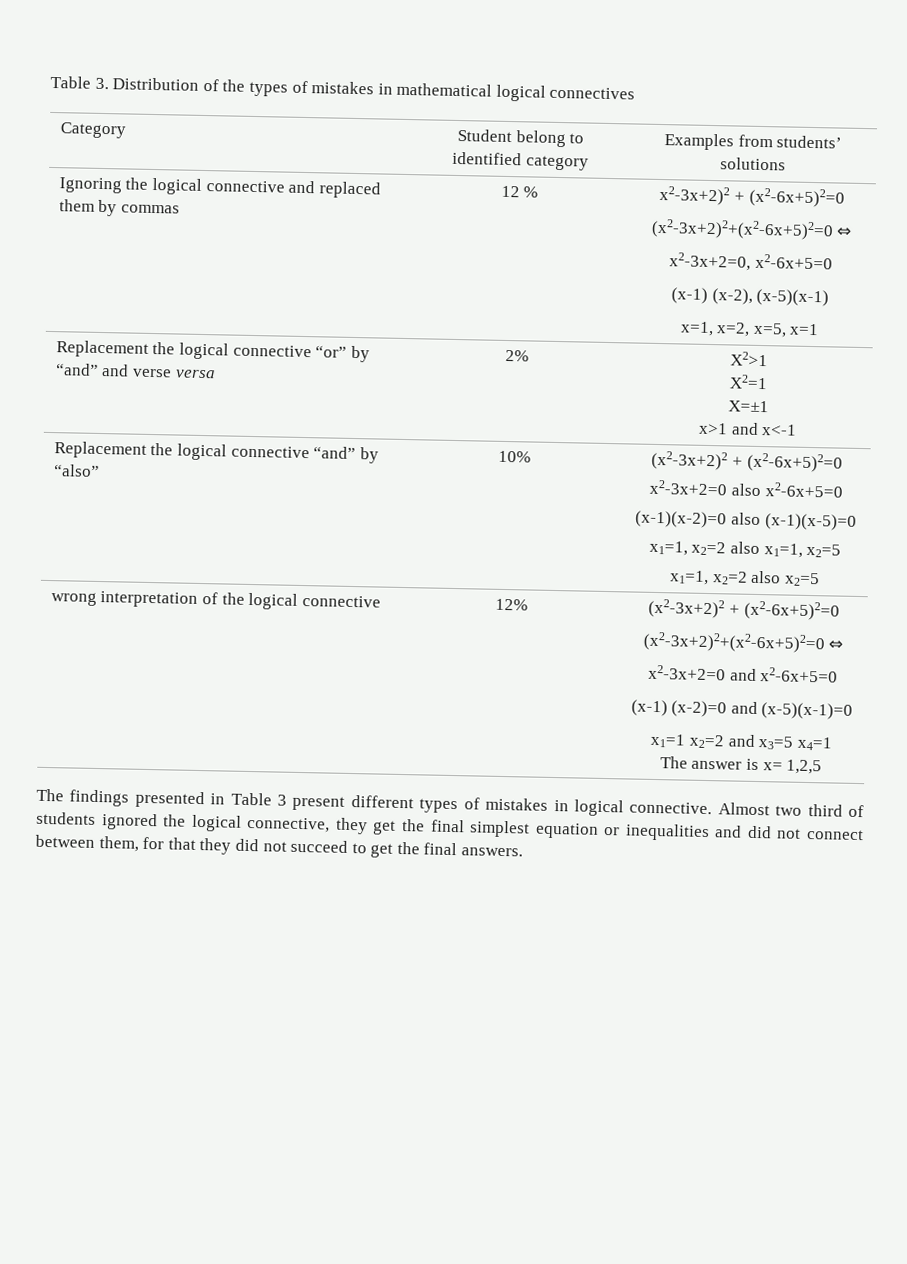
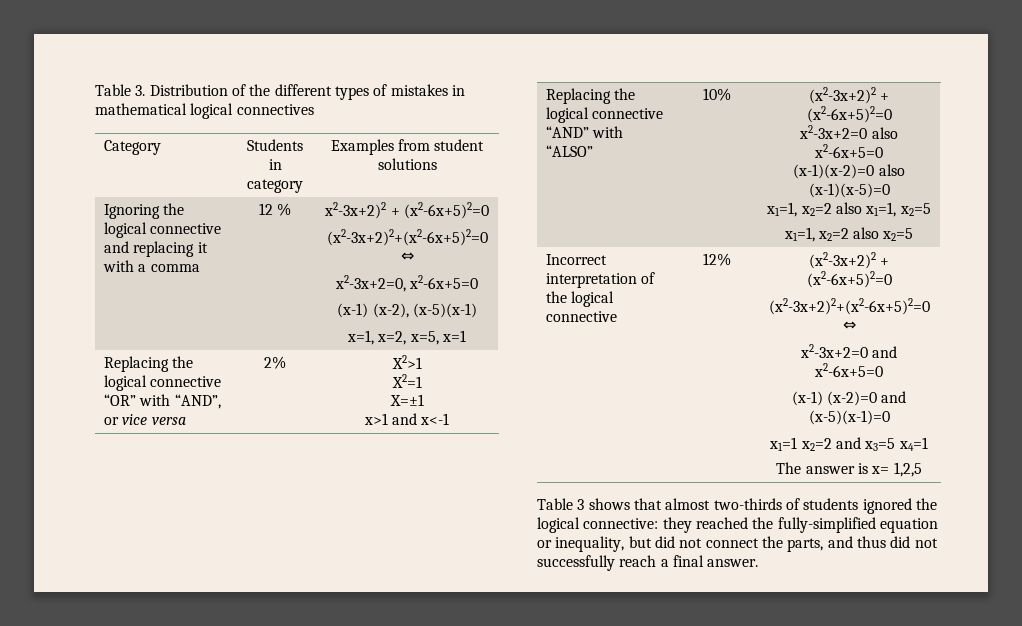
- Table 3. Distribution of the types of mistakes in mathematical logical connectives
+ Table 3. Distribution of the different types of mistakes in mathematical logical connectives
- Category | Student belong to identified category | Examples from students’ solutions
+ Category | Students in category | Examples from student solutions
- Ignoring the logical connective and replaced them by commas | 12 % | x2-3x+2)2 + (x2-6x+5)2=0
+ Ignoring the logical connective and replacing it with a comma | 12 % | x2-3x+2)2 + (x2-6x+5)2=0
- Replacement the logical connective “or” by “and” and verse versa | 2% | X2>1
+ Replacing the logical connective “OR” with “AND”, or vice versa | 2% | X2>1
- Replacement the logical connective “and” by “also” | 10% | (x2-3x+2)2 + (x2-6x+5)2=0
+ Replacing the logical connective “AND” with “ALSO” | 10% | (x2-3x+2)2 + (x2-6x+5)2=0
- wrong interpretation of the logical connective | 12% | (x2-3x+2)2 + (x2-6x+5)2=0
+ Incorrect interpretation of the logical connective | 12% | (x2-3x+2)2 + (x2-6x+5)2=0
- The findings presented in Table 3 present different types of mistakes in logical connective. Almost two third of students ignored the logical connective, they get the final simplest equation or inequalities and did not connect between them, for that they did not succeed to get the final answers.
+ Table 3 shows that almost two-thirds of students ignored the logical connective: they reached the fully-simplified equation or inequality, but did not connect the parts, and thus did not successfully reach a final answer.

